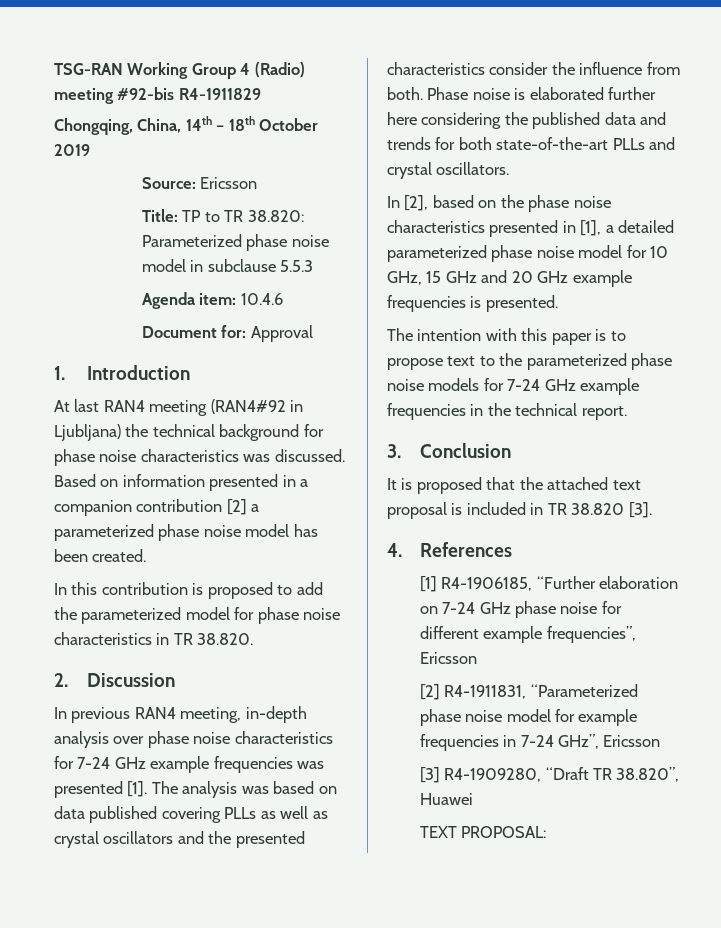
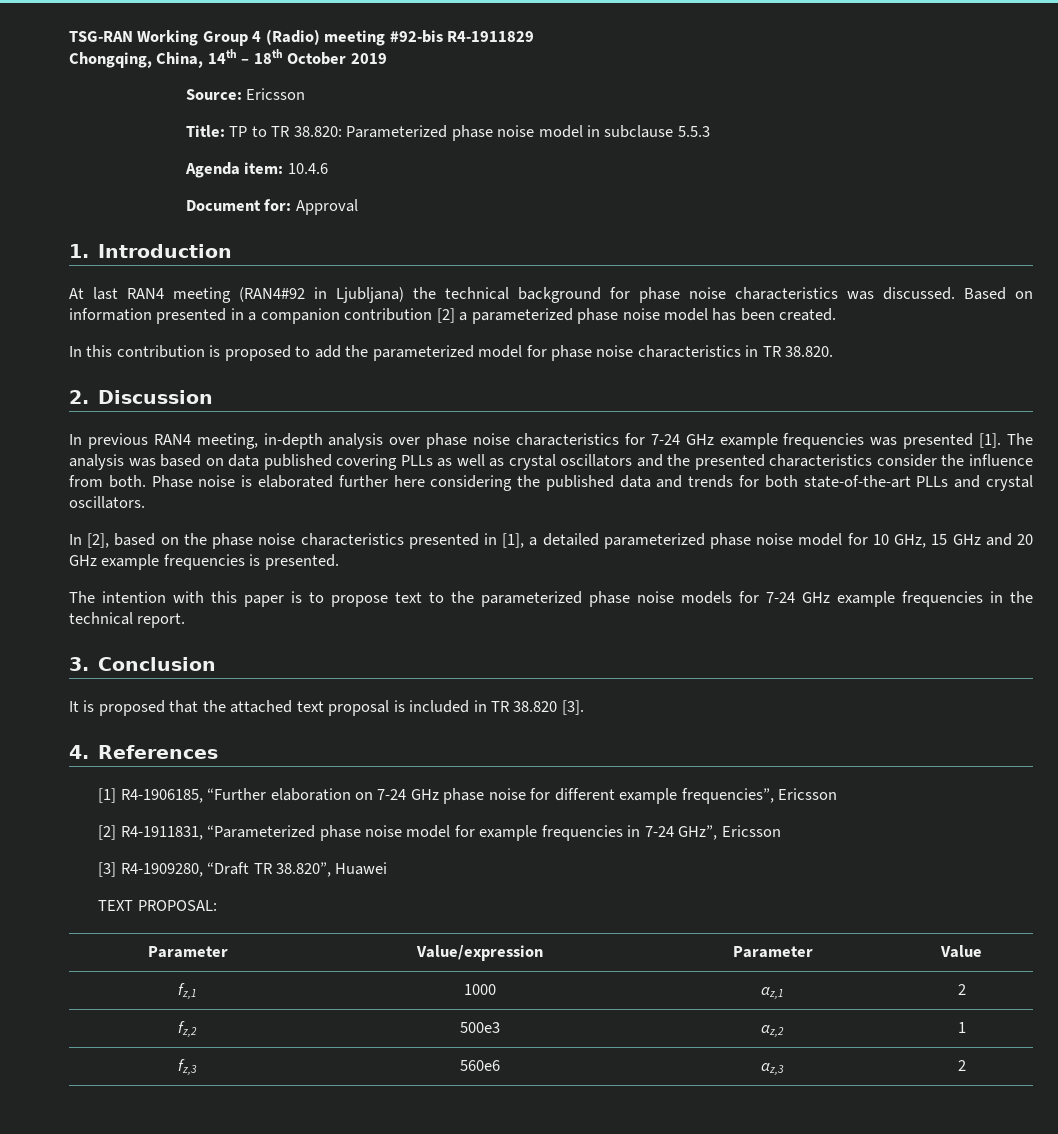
+ Parameter | Value/expression | Parameter | Value
+ fz,1 | 1000 | αz,1 | 2
+ fz,2 | 500e3 | αz,2 | 1
+ fz,3 | 560e6 | αz,3 | 2

